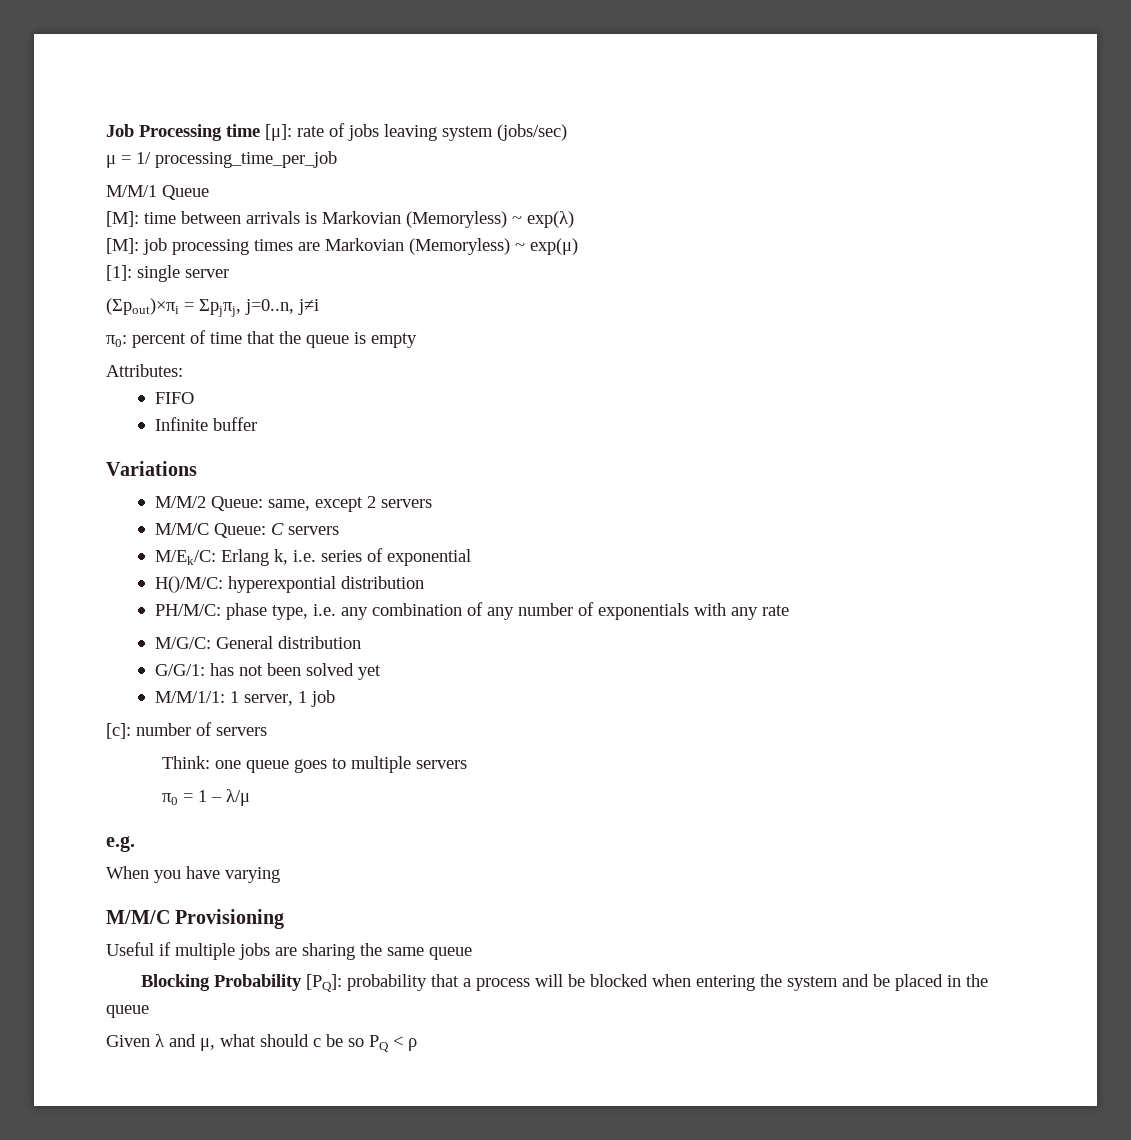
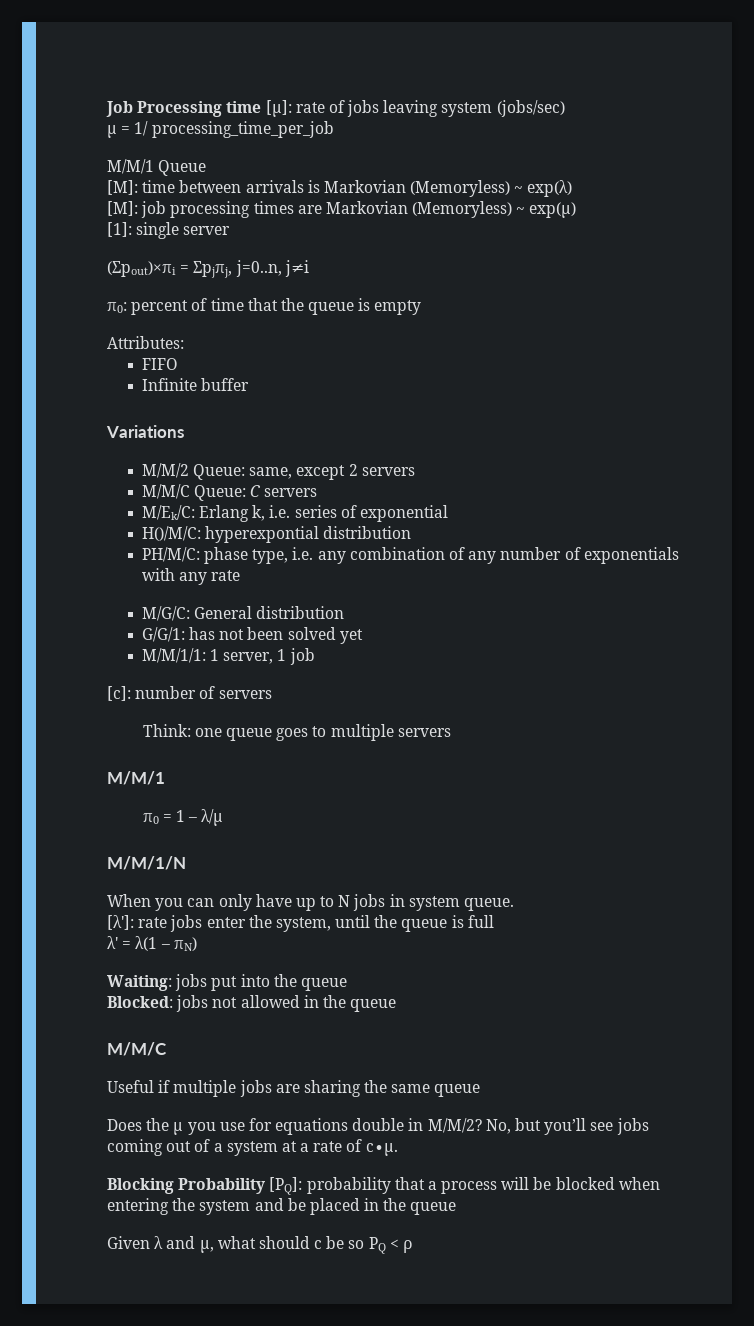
  Think: one queue goes to multiple servers
+ M/M/1
- e.g.
+ M/M/1/N
- When you have varying
- M/M/C Provisioning
+ When you can only have up to N jobs in system queue.
+ [λ']: rate jobs enter the system, until the queue is full
+ λ' = λ(1 – πN)
+ Waiting: jobs put into the queue
+ Blocked: jobs not allowed in the queue
+ M/M/C
+ Does the μ you use for equations double in M/M/2? No, but you’ll see jobs coming out of a system at a rate of c∙μ.

